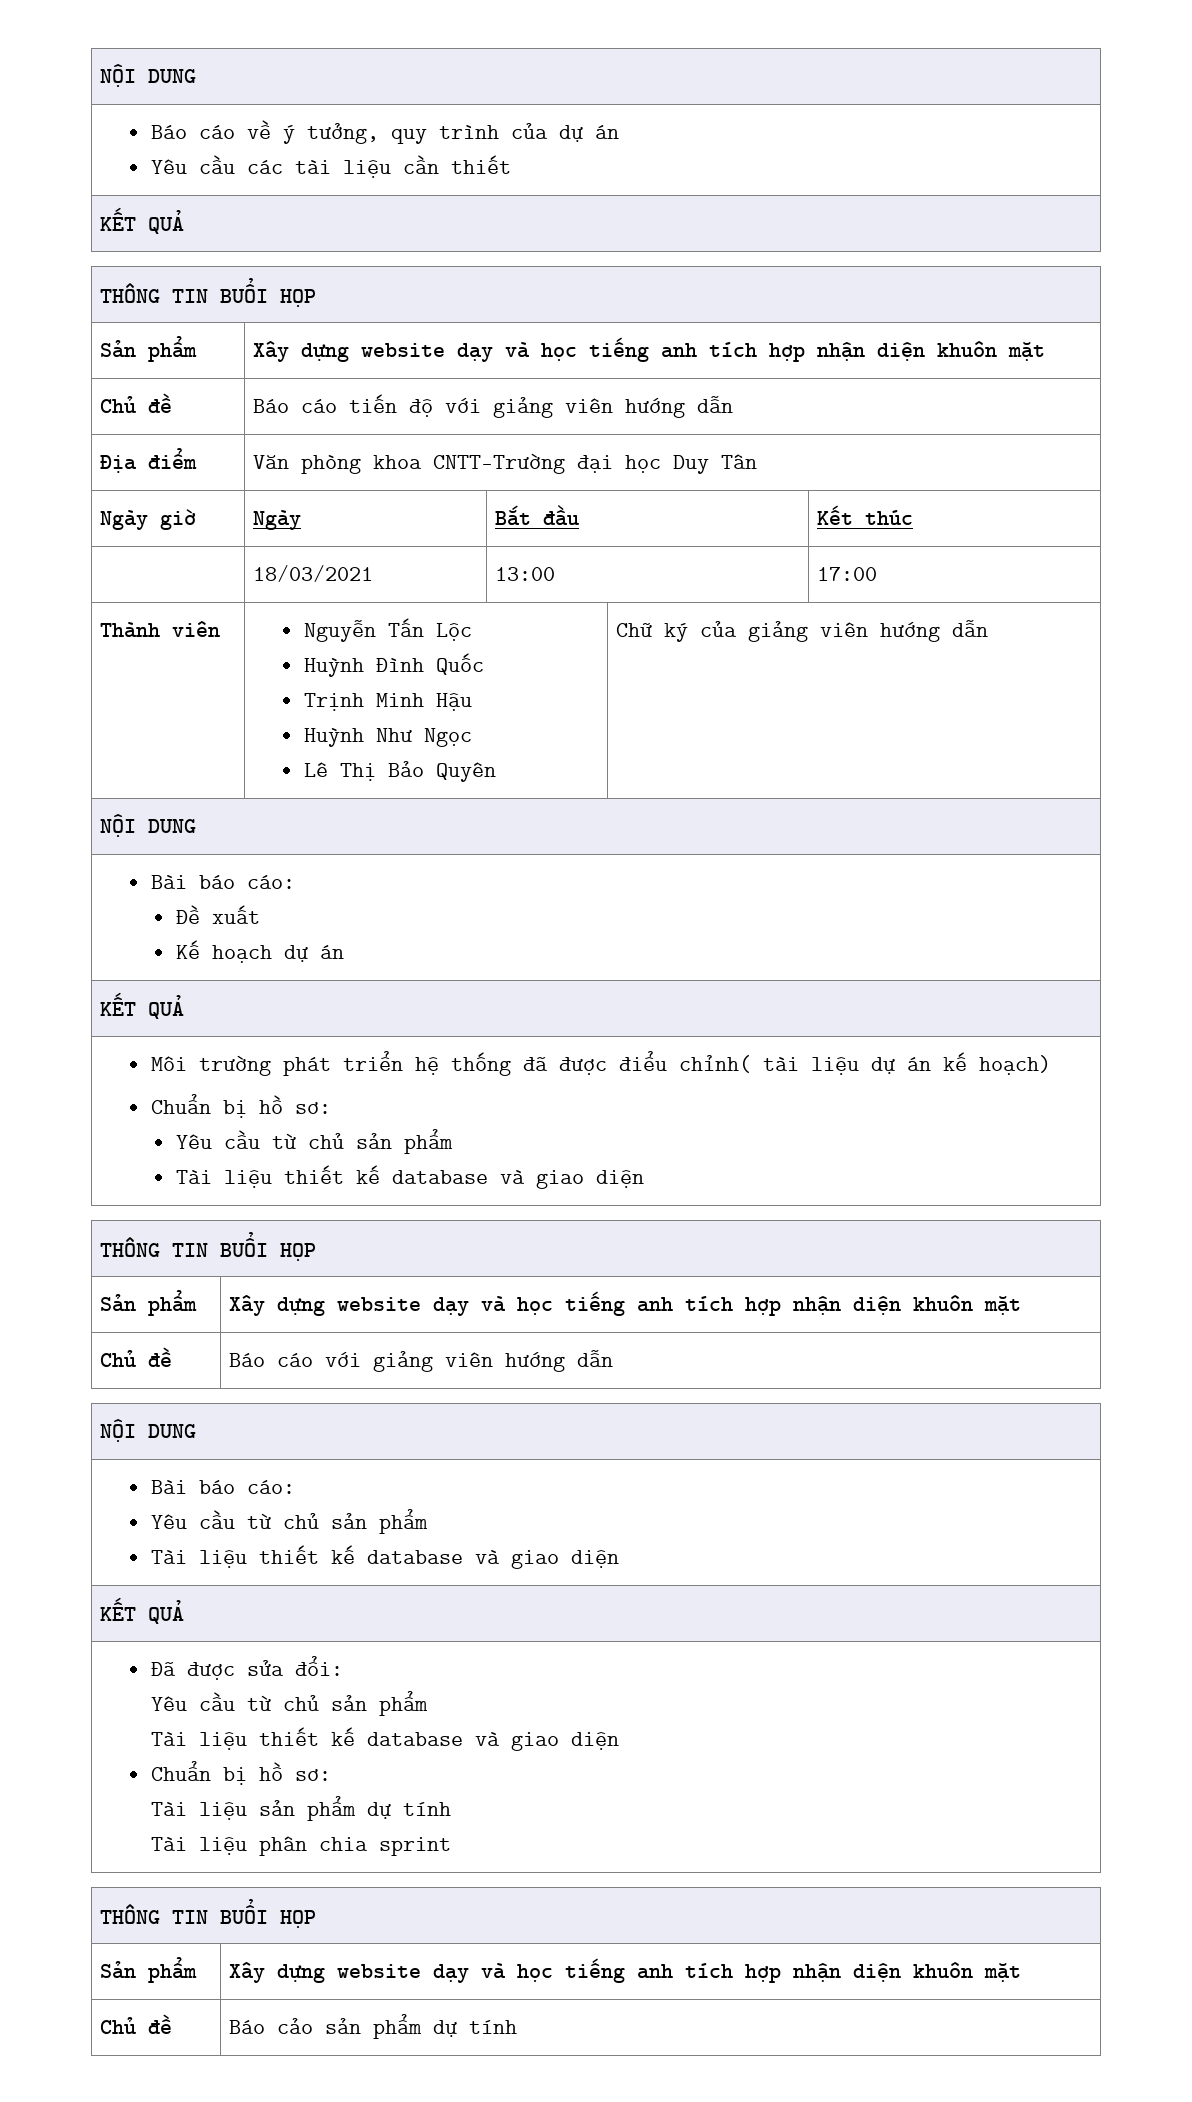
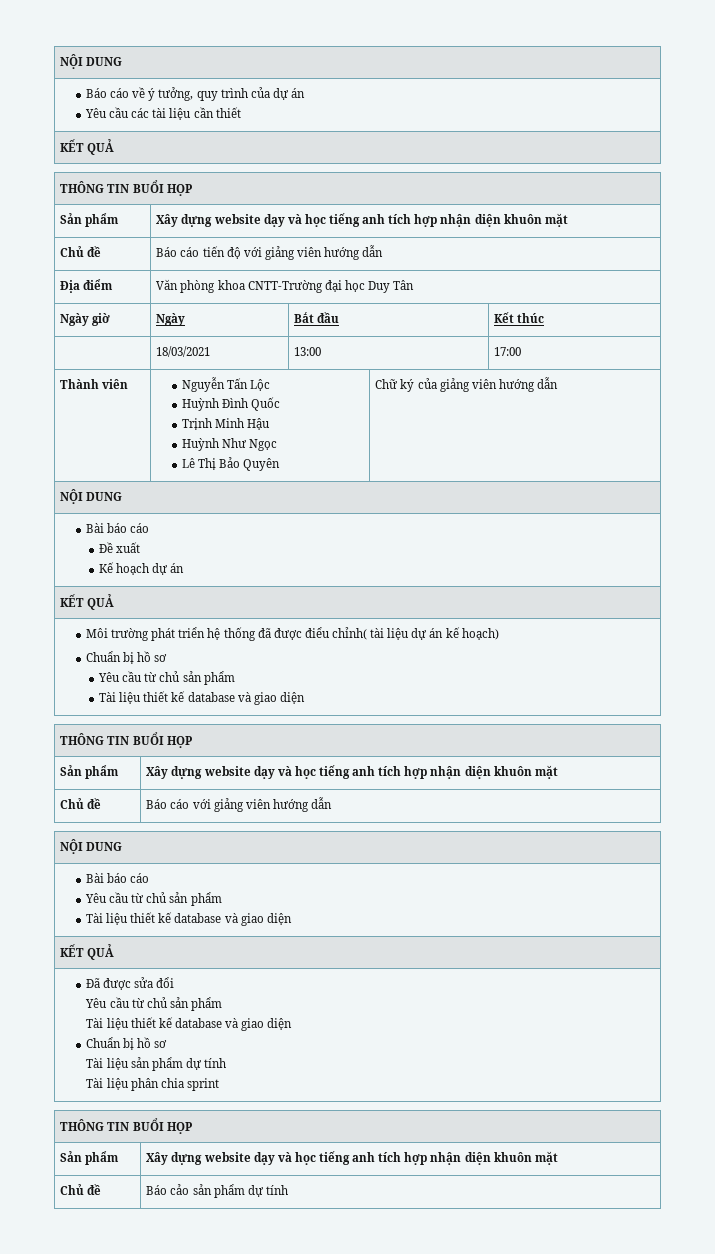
  Thành viên | Nguyễn Tấn Lộc
  Huỳnh Đình Quốc
  Trịnh Minh Hậu
  Huỳnh Như Ngọc
  Lê Thị Bảo Quyên | Chữ ký của giảng viên hướng dẫn
  NỘI DUNG
- Bài báo cáo:
+ Bài báo cáo
  Môi trường phát triển hệ thống đã được điểu chỉnh( tài liệu dự án kế hoạch)
- Chuẩn bị hồ sơ:
+ Chuẩn bị hồ sơ
  Chủ đề | Báo cáo với giảng viên hướng dẫn
  NỘI DUNG
- Bài báo cáo:
+ Bài báo cáo
- Đã được sửa đổi:
+ Đã được sửa đổi
  Yêu cầu từ chủ sản phẩm
  Tài liệu thiết kế database và giao diện
- Chuẩn bị hồ sơ:
+ Chuẩn bị hồ sơ

